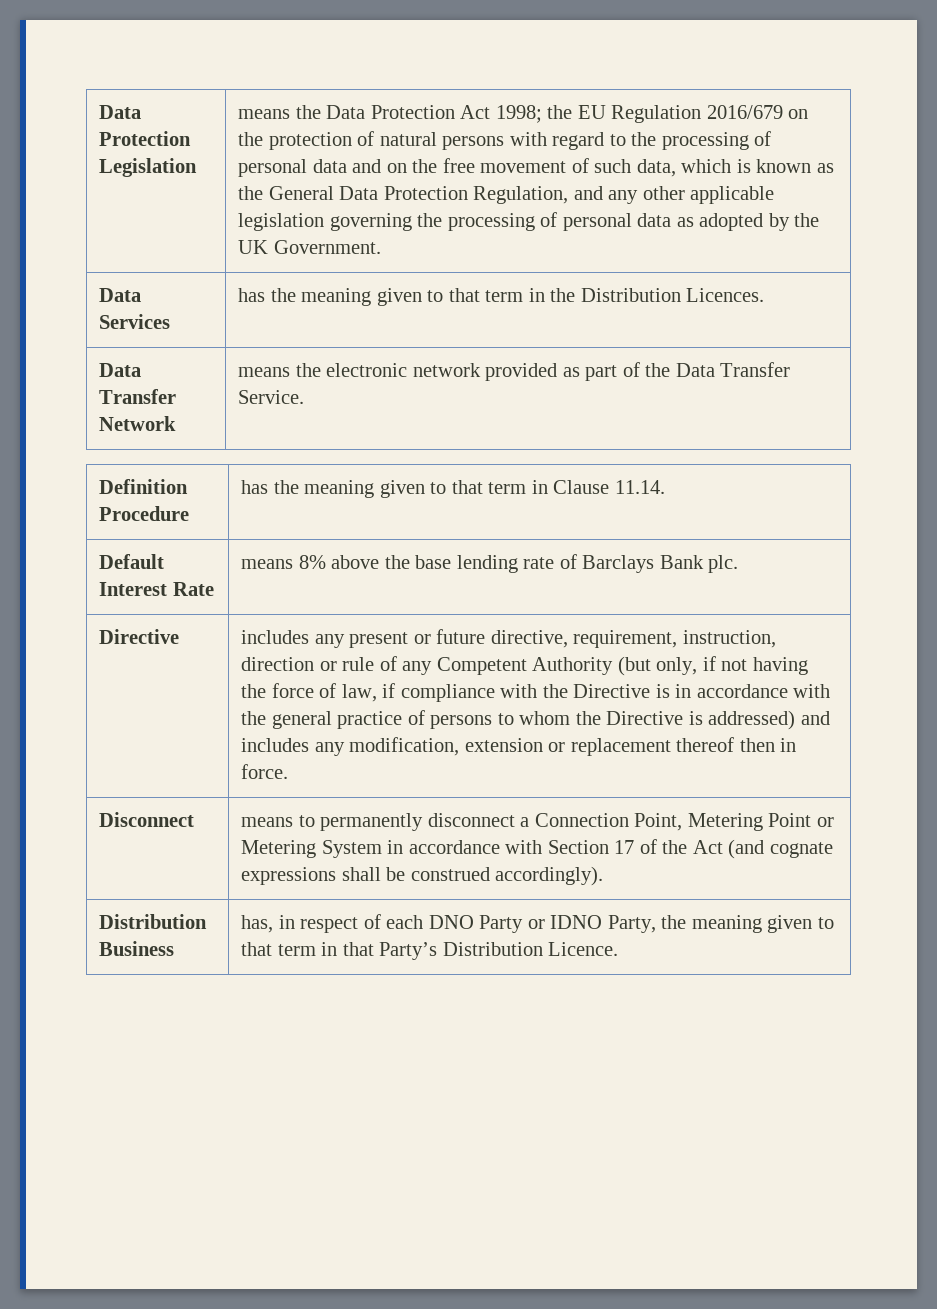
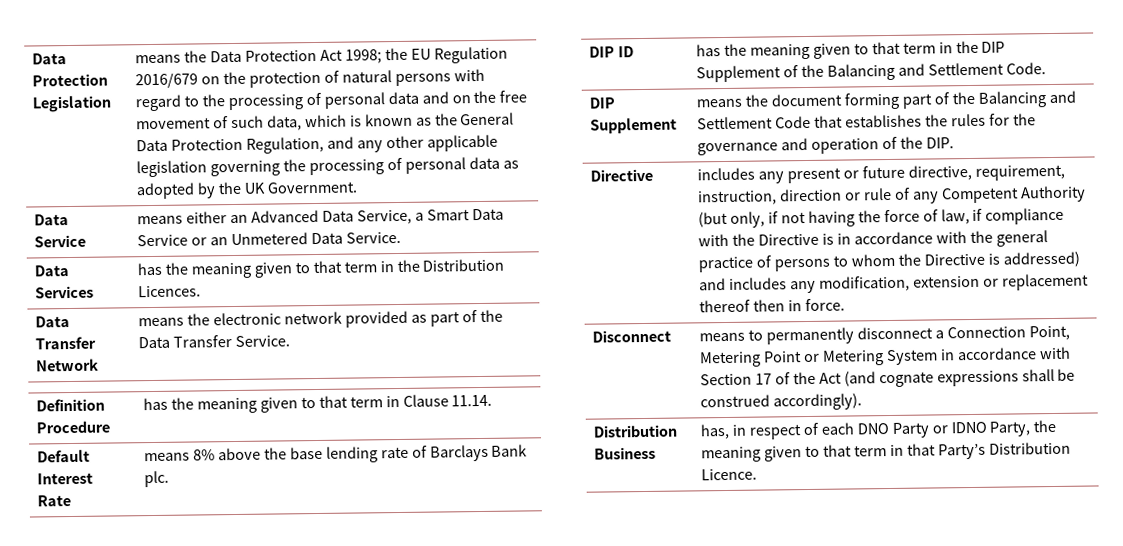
+ Data Service | means either an Advanced Data Service, a Smart Data Service or an Unmetered Data Service.
+ DIP ID | has the meaning given to that term in the DIP Supplement of the Balancing and Settlement Code.
+ DIP Supplement | means the document forming part of the Balancing and Settlement Code that establishes the rules for the governance and operation of the DIP.

